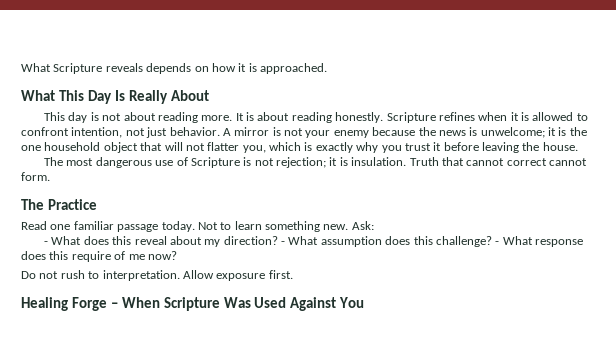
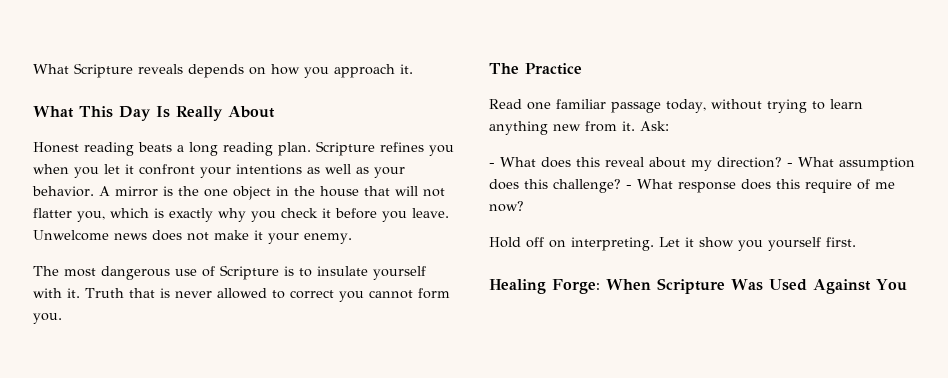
- What Scripture reveals depends on how it is approached.
+ What Scripture reveals depends on how you approach it.
- This day is not about reading more. It is about reading honestly. Scripture refines when it is allowed to confront intention, not just behavior. A mirror is not your enemy because the news is unwelcome; it is the one household object that will not flatter you, which is exactly why you trust it before leaving the house.
+ Honest reading beats a long reading plan. Scripture refines you when you let it confront your intentions as well as your behavior. A mirror is the one object in the house that will not flatter you, which is exactly why you check it before you leave. Unwelcome news does not make it your enemy.
- The most dangerous use of Scripture is not rejection; it is insulation. Truth that cannot correct cannot form.
+ The most dangerous use of Scripture is to insulate yourself with it. Truth that is never allowed to correct you cannot form you.
- Read one familiar passage today. Not to learn something new.
+ Read one familiar passage today, without trying to learn anything new from it.
- Do not rush to interpretation. Allow exposure first.
+ Hold off on interpreting. Let it show you yourself first.
- Healing Forge – When Scripture Was Used Against You
+ Healing Forge: When Scripture Was Used Against You

